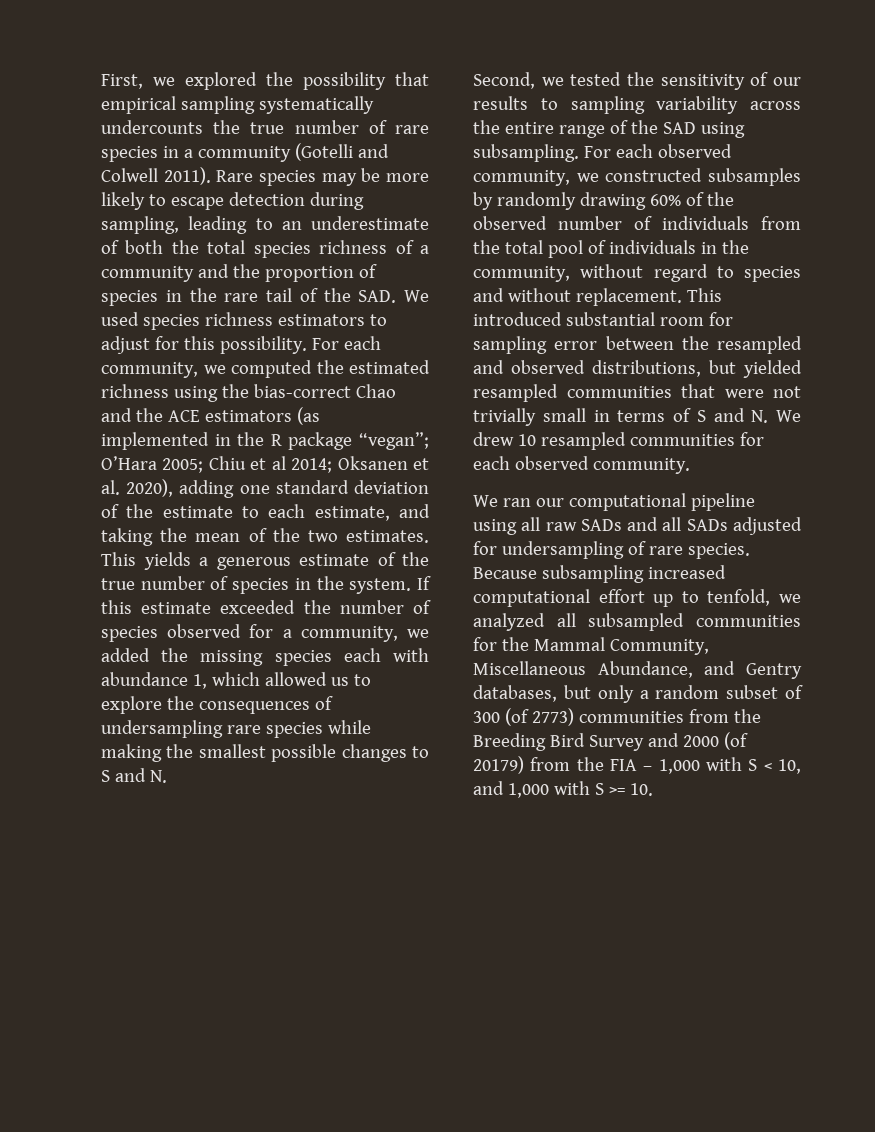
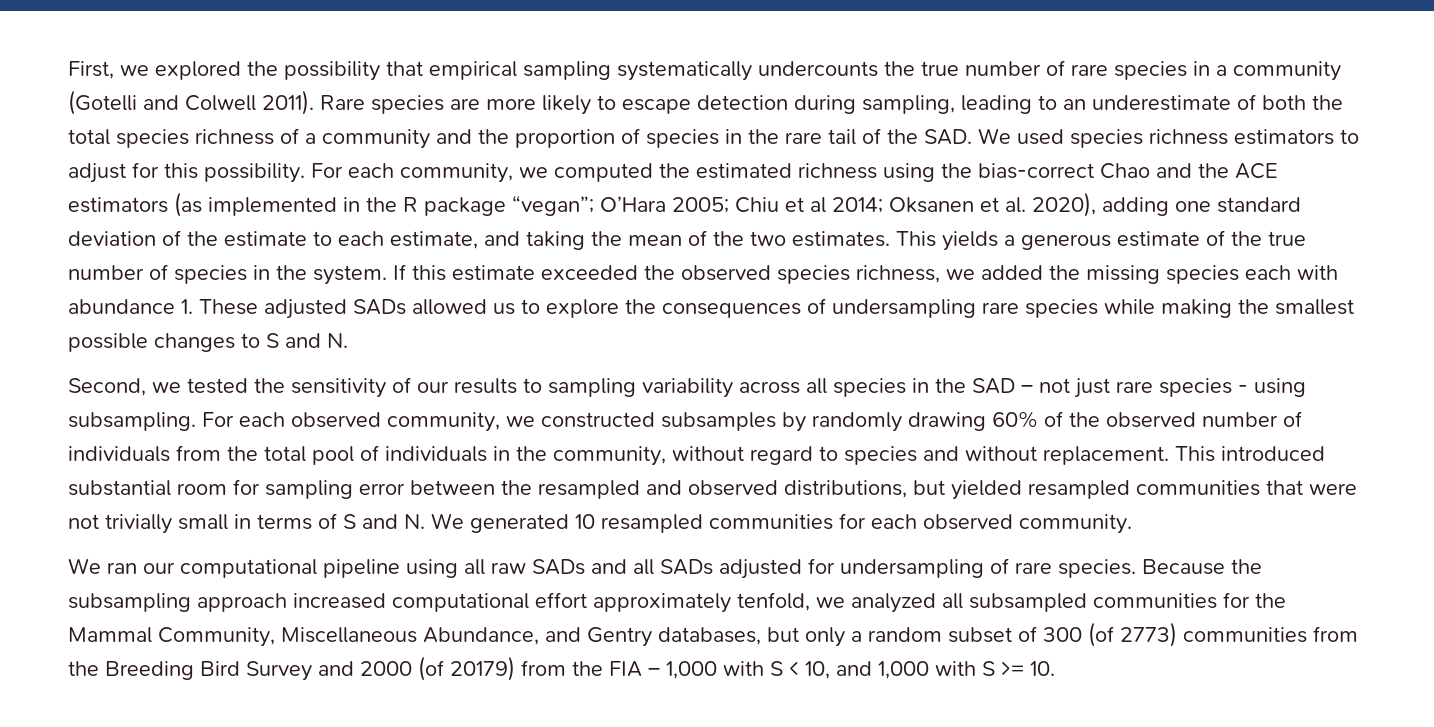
- Rare species may be more likely to escape detection during sampling, leading to an underestimate of both the total species richness of a community and the proportion of species in the rare tail of the SAD. We used species richness estimators to adjust for this possibility.
+ Rare species are more likely to escape detection during sampling, leading to an underestimate of both the total species richness of a community and the proportion of species in the rare tail of the SAD. We used species richness estimators to adjust for this possibility.
- If this estimate exceeded the number of species observed for a community, we added the missing species each with abundance 1, which allowed us to explore the consequences of undersampling rare species while making the smallest possible changes to S and N.
+ If this estimate exceeded the observed species richness, we added the missing species each with abundance 1. These adjusted SADs allowed us to explore the consequences of undersampling rare species while making the smallest possible changes to S and N.
- Second, we tested the sensitivity of our results to sampling variability across the entire range of the SAD using subsampling.
+ Second, we tested the sensitivity of our results to sampling variability across all species in the SAD – not just rare species - using subsampling.
- This introduced substantial room for sampling error between the resampled and observed distributions, but yielded resampled communities that were not trivially small in terms of S and N. We drew 10 resampled communities for each observed community.
+ This introduced substantial room for sampling error between the resampled and observed distributions, but yielded resampled communities that were not trivially small in terms of S and N. We generated 10 resampled communities for each observed community.
- Because subsampling increased computational effort up to tenfold, we analyzed all subsampled communities for the Mammal Community, Miscellaneous Abundance, and Gentry databases, but only a random subset of 300 (of 2773) communities from the Breeding Bird Survey and 2000 (of 20179) from the FIA – 1,000 with S < 10, and 1,000 with S >= 10.
+ Because the subsampling approach increased computational effort approximately tenfold, we analyzed all subsampled communities for the Mammal Community, Miscellaneous Abundance, and Gentry databases, but only a random subset of 300 (of 2773) communities from the Breeding Bird Survey and 2000 (of 20179) from the FIA – 1,000 with S < 10, and 1,000 with S >= 10.

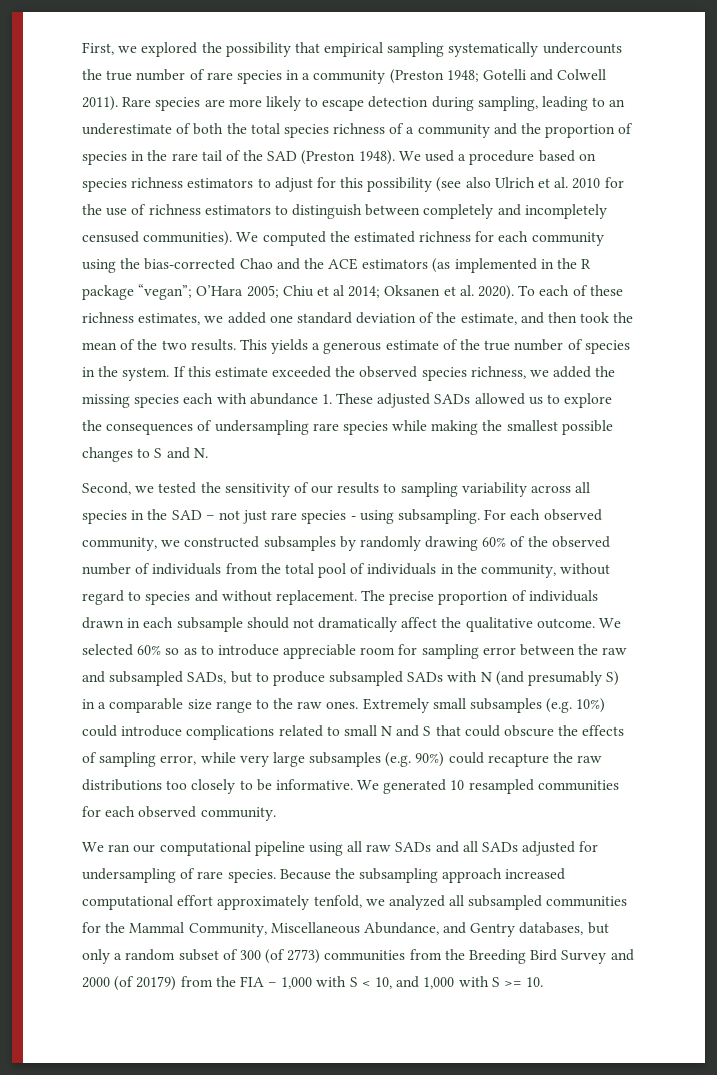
- First, we explored the possibility that empirical sampling systematically undercounts the true number of rare species in a community (Gotelli and Colwell 2011).
+ First, we explored the possibility that empirical sampling systematically undercounts the true number of rare species in a community (Preston 1948; Gotelli and Colwell 2011).
- Rare species are more likely to escape detection during sampling, leading to an underestimate of both the total species richness of a community and the proportion of species in the rare tail of the SAD. We used species richness estimators to adjust for this possibility. For each community, we computed the estimated richness using the bias-correct Chao and the ACE estimators (as implemented in the R package “vegan”;
+ Rare species are more likely to escape detection during sampling, leading to an underestimate of both the total species richness of a community and the proportion of species in the rare tail of the SAD (Preston 1948). We used a procedure based on species richness estimators to adjust for this possibility (see also Ulrich et al. 2010 for the use of richness estimators to distinguish between completely and incompletely censused communities). We computed the estimated richness for each community using the bias-corrected Chao and the ACE estimators (as implemented in the R package “vegan”;
- Oksanen et al. 2020), adding one standard deviation of the estimate to each estimate, and taking the mean of the two estimates.
+ Oksanen et al. 2020). To each of these richness estimates, we added one standard deviation of the estimate, and then took the mean of the two results.
- This introduced substantial room for sampling error between the resampled and observed distributions, but yielded resampled communities that were not trivially small in terms of S and N. We generated 10 resampled communities for each observed community.
+ The precise proportion of individuals drawn in each subsample should not dramatically affect the qualitative outcome. We selected 60% so as to introduce appreciable room for sampling error between the raw and subsampled SADs, but to produce subsampled SADs with N (and presumably S) in a comparable size range to the raw ones. Extremely small subsamples (e.g. 10%) could introduce complications related to small N and S that could obscure the effects of sampling error, while very large subsamples (e.g. 90%) could recapture the raw distributions too closely to be informative. We generated 10 resampled communities for each observed community.

